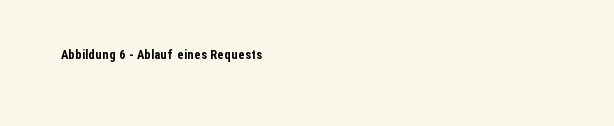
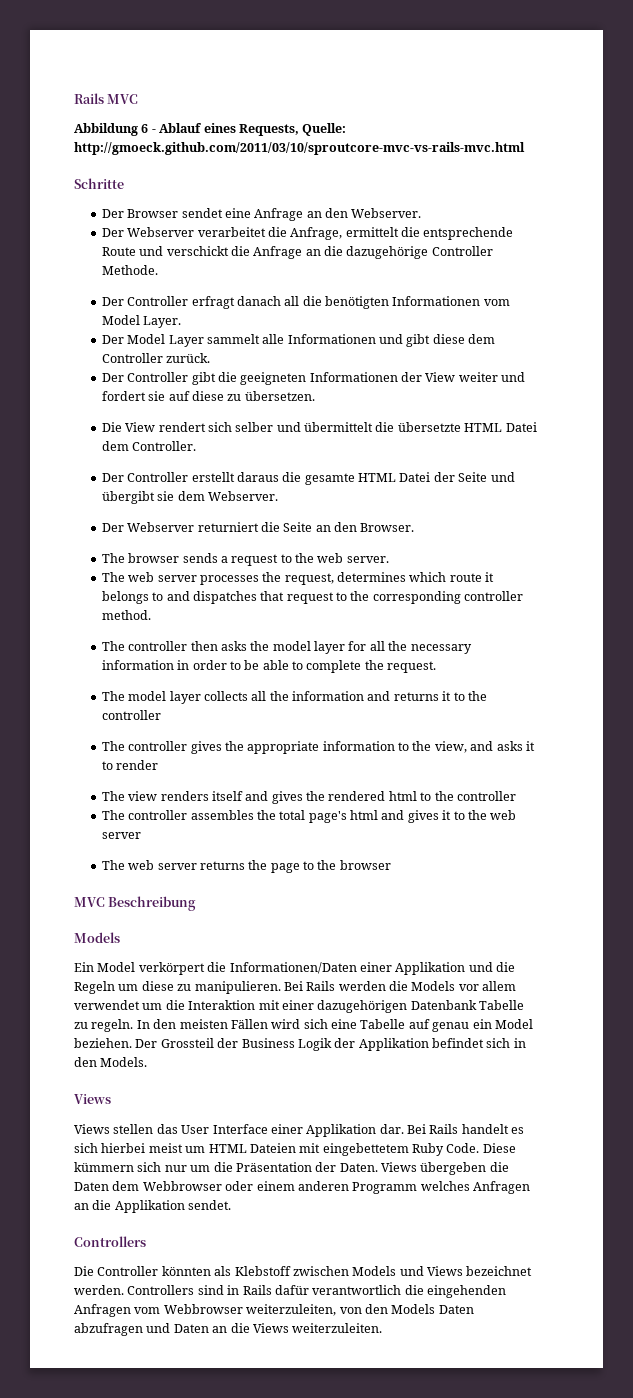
+ Rails MVC
- Abbildung 6 - Ablauf eines Requests
+ Abbildung 6 - Ablauf eines Requests, Quelle: http://gmoeck.github.com/2011/03/10/sproutcore-mvc-vs-rails-mvc.html
+ Schritte
+ Der Browser sendet eine Anfrage an den Webserver.
+ Der Webserver verarbeitet die Anfrage, ermittelt die entsprechende Route und verschickt die Anfrage an die dazugehörige Controller Methode.
+ Der Controller erfragt danach all die benötigten Informationen vom Model Layer.
+ Der Model Layer sammelt alle Informationen und gibt diese dem Controller zurück.
+ Der Controller gibt die geeigneten Informationen der View weiter und fordert sie auf diese zu übersetzen.
+ Die View rendert sich selber und übermittelt die übersetzte HTML Datei dem Controller.
+ Der Controller erstellt daraus die gesamte HTML Datei der Seite und übergibt sie dem Webserver.
+ Der Webserver returniert die Seite an den Browser.
+ The browser sends a request to the web server.
+ The web server processes the request, determines which route it belongs to and dispatches that request to the corresponding controller method.
+ The controller then asks the model layer for all the necessary information in order to be able to complete the request.
+ The model layer collects all the information and returns it to the controller
+ The controller gives the appropriate information to the view, and asks it to render
+ The view renders itself and gives the rendered html to the controller
+ The controller assembles the total page's html and gives it to the web server
+ The web server returns the page to the browser
+ MVC Beschreibung
+ Models
+ Ein Model verkörpert die Informationen/Daten einer Applikation und die Regeln um diese zu manipulieren. Bei Rails werden die Models vor allem verwendet um die Interaktion mit einer dazugehörigen Datenbank Tabelle zu regeln. In den meisten Fällen wird sich eine Tabelle auf genau ein Model beziehen. Der Grossteil der Business Logik der Applikation befindet sich in den Models.
+ Views
+ Views stellen das User Interface einer Applikation dar. Bei Rails handelt es sich hierbei meist um HTML Dateien mit eingebettetem Ruby Code. Diese kümmern sich nur um die Präsentation der Daten. Views übergeben die Daten dem Webbrowser oder einem anderen Programm welches Anfragen an die Applikation sendet.
+ Controllers
+ Die Controller könnten als Klebstoff zwischen Models und Views bezeichnet werden. Controllers sind in Rails dafür verantwortlich die eingehenden Anfragen vom Webbrowser weiterzuleiten, von den Models Daten abzufragen und Daten an die Views weiterzuleiten.

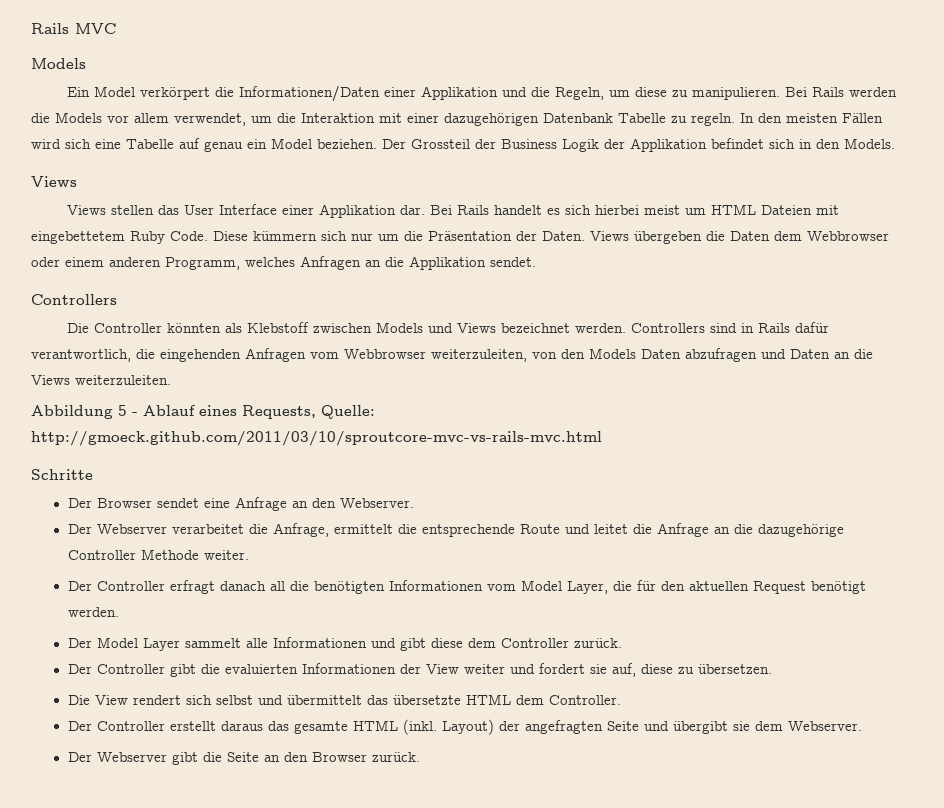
- Abbildung 6 - Ablauf eines Requests, Quelle: http://gmoeck.github.com/2011/03/10/sproutcore-mvc-vs-rails-mvc.html
- Schritte
- Der Browser sendet eine Anfrage an den Webserver.
- Der Webserver verarbeitet die Anfrage, ermittelt die entsprechende Route und verschickt die Anfrage an die dazugehörige Controller Methode.
- Der Controller erfragt danach all die benötigten Informationen vom Model Layer.
- Der Model Layer sammelt alle Informationen und gibt diese dem Controller zurück.
- Der Controller gibt die geeigneten Informationen der View weiter und fordert sie auf diese zu übersetzen.
- Die View rendert sich selber und übermittelt die übersetzte HTML Datei dem Controller.
- Der Controller erstellt daraus die gesamte HTML Datei der Seite und übergibt sie dem Webserver.
- Der Webserver returniert die Seite an den Browser.
- The browser sends a request to the web server.
- The web server processes the request, determines which route it belongs to and dispatches that request to the corresponding controller method.
- The controller then asks the model layer for all the necessary information in order to be able to complete the request.
- The model layer collects all the information and returns it to the controller
- The controller gives the appropriate information to the view, and asks it to render
- The view renders itself and gives the rendered html to the controller
- The controller assembles the total page's html and gives it to the web server
- The web server returns the page to the browser
- MVC Beschreibung
- Ein Model verkörpert die Informationen/Daten einer Applikation und die Regeln um diese zu manipulieren.
+ Ein Model verkörpert die Informationen/Daten einer Applikation und die Regeln, um diese zu manipulieren.
- Bei Rails werden die Models vor allem verwendet um die Interaktion mit einer dazugehörigen Datenbank Tabelle zu regeln.
+ Bei Rails werden die Models vor allem verwendet, um die Interaktion mit einer dazugehörigen Datenbank Tabelle zu regeln.
- Views übergeben die Daten dem Webbrowser oder einem anderen Programm welches Anfragen an die Applikation sendet.
+ Views übergeben die Daten dem Webbrowser oder einem anderen Programm, welches Anfragen an die Applikation sendet.
- Controllers sind in Rails dafür verantwortlich die eingehenden Anfragen vom Webbrowser weiterzuleiten, von den Models Daten abzufragen und Daten an die Views weiterzuleiten.
+ Controllers sind in Rails dafür verantwortlich, die eingehenden Anfragen vom Webbrowser weiterzuleiten, von den Models Daten abzufragen und Daten an die Views weiterzuleiten.
+ Abbildung 5 - Ablauf eines Requests, Quelle: http://gmoeck.github.com/2011/03/10/sproutcore-mvc-vs-rails-mvc.html
+ Schritte
+ Der Browser sendet eine Anfrage an den Webserver.
+ Der Webserver verarbeitet die Anfrage, ermittelt die entsprechende Route und leitet die Anfrage an die dazugehörige Controller Methode weiter.
+ Der Controller erfragt danach all die benötigten Informationen vom Model Layer, die für den aktuellen Request benötigt werden.
+ Der Model Layer sammelt alle Informationen und gibt diese dem Controller zurück.
+ Der Controller gibt die evaluierten Informationen der View weiter und fordert sie auf, diese zu übersetzen.
+ Die View rendert sich selbst und übermittelt das übersetzte HTML dem Controller.
+ Der Controller erstellt daraus das gesamte HTML (inkl. Layout) der angefragten Seite und übergibt sie dem Webserver.
+ Der Webserver gibt die Seite an den Browser zurück.

